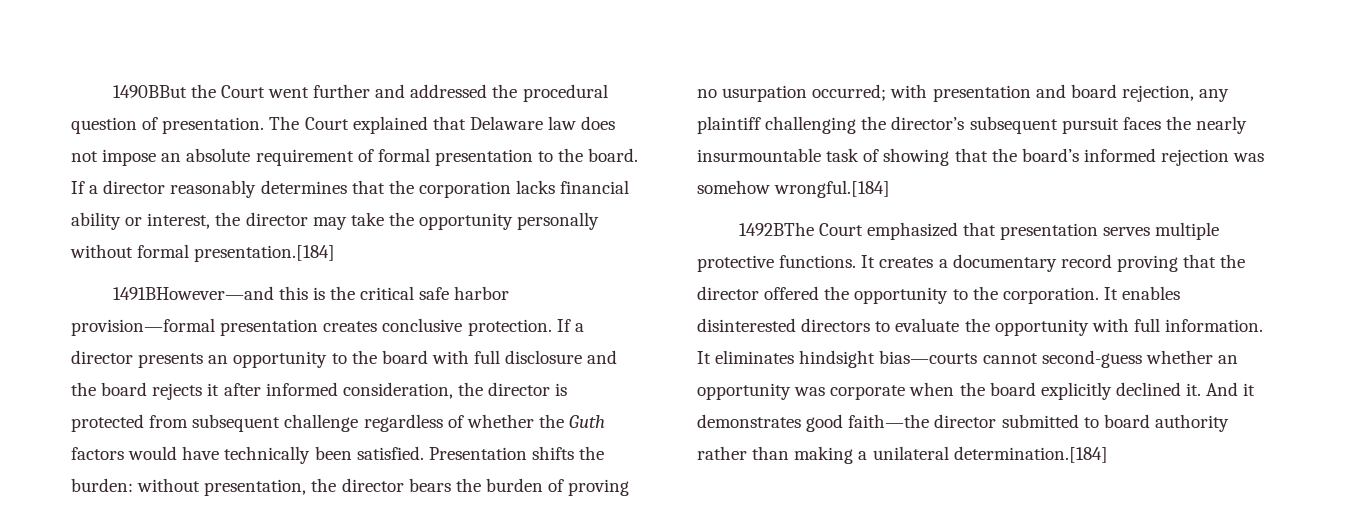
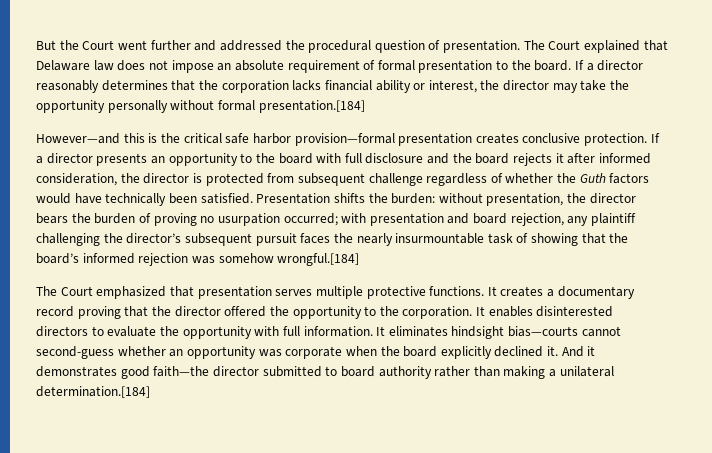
- 1490BBut the Court went further and addressed the procedural question of presentation.
+ But the Court went further and addressed the procedural question of presentation.
- 1491BHowever—and this is the critical safe harbor provision—formal presentation creates conclusive protection.
+ However—and this is the critical safe harbor provision—formal presentation creates conclusive protection.
- 1492BThe Court emphasized that presentation serves multiple protective functions.
+ The Court emphasized that presentation serves multiple protective functions.

